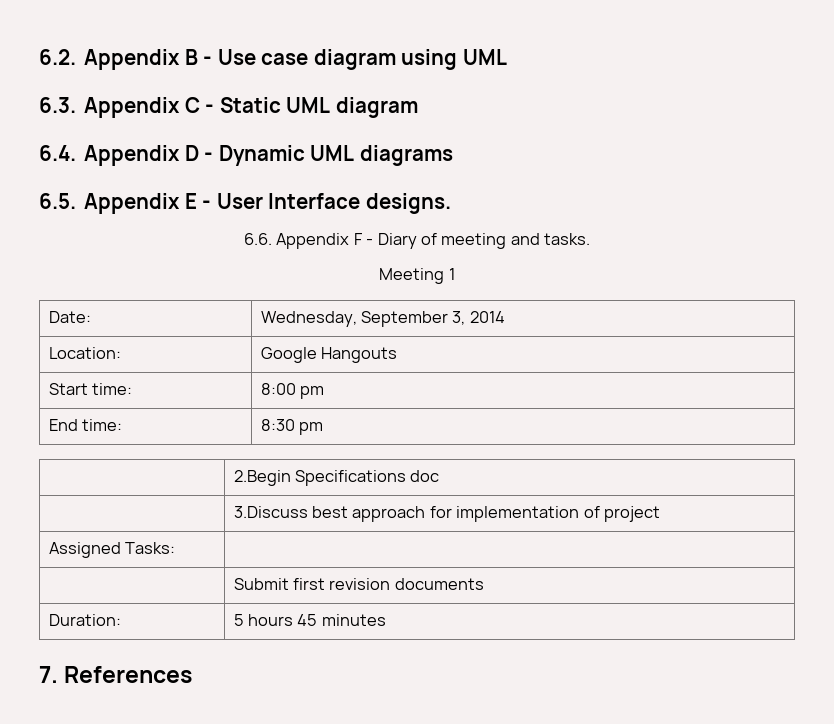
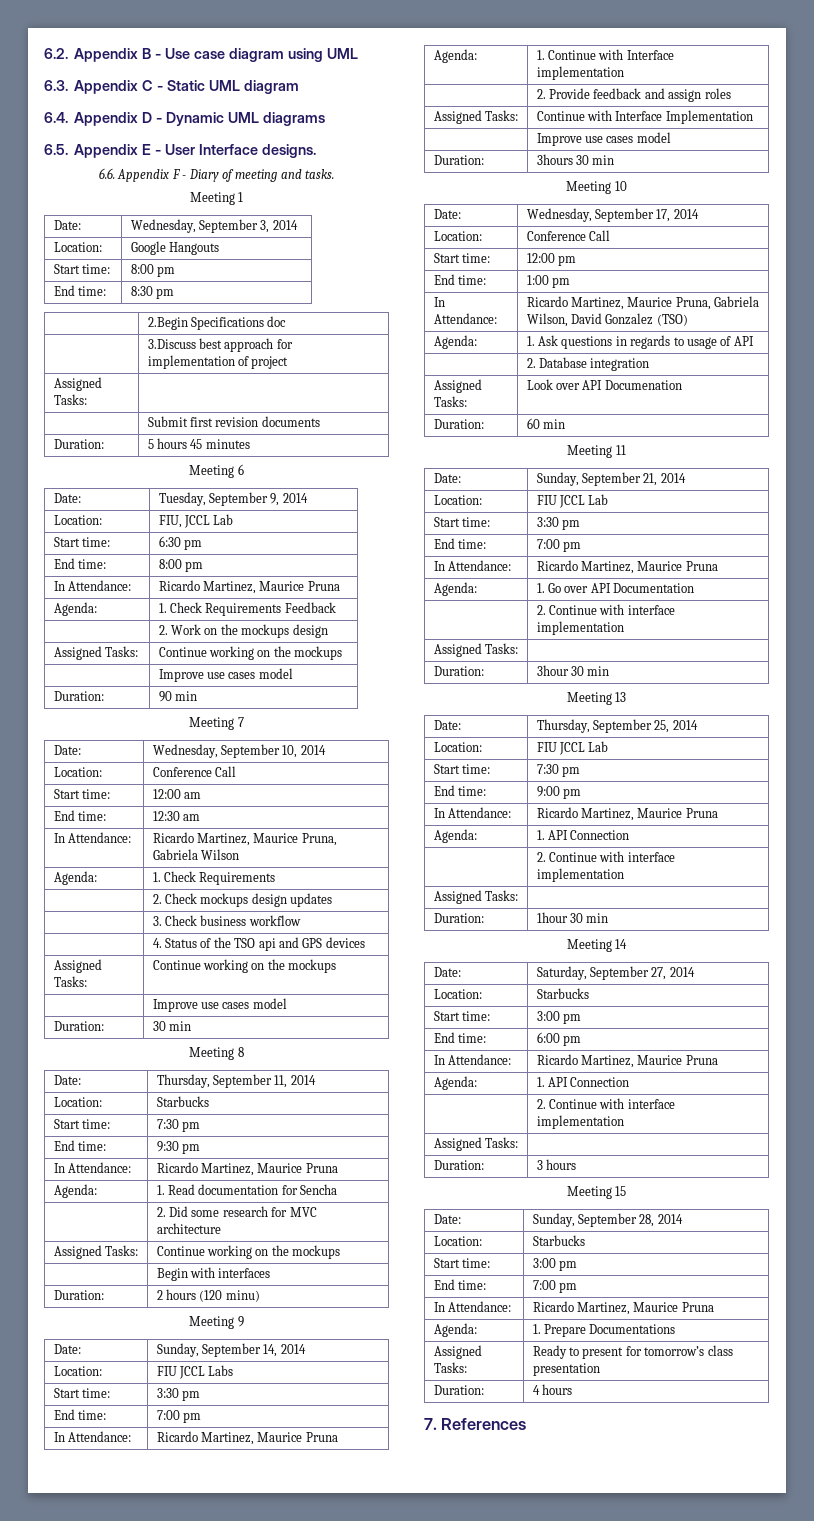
+ Meeting 6
+ Date: | Tuesday, September 9, 2014
+ Location: | FIU, JCCL Lab
+ Start time: | 6:30 pm
+ End time: | 8:00 pm
+ In Attendance: | Ricardo Martinez, Maurice Pruna
+ Agenda: | 1. Check Requirements Feedback
+ | 2. Work on the mockups design
+ Assigned Tasks: | Continue working on the mockups
+ | Improve use cases model
+ Duration: | 90 min
+ Meeting 7
+ Date: | Wednesday, September 10, 2014
+ Location: | Conference Call
+ Start time: | 12:00 am
+ End time: | 12:30 am
+ In Attendance: | Ricardo Martinez, Maurice Pruna, Gabriela Wilson
+ Agenda: | 1. Check Requirements
+ | 2. Check mockups design updates
+ | 3. Check business workflow
+ | 4. Status of the TSO api and GPS devices
+ Assigned Tasks: | Continue working on the mockups
+ | Improve use cases model
+ Duration: | 30 min
+ Meeting 8
+ Date: | Thursday, September 11, 2014
+ Location: | Starbucks
+ Start time: | 7:30 pm
+ End time: | 9:30 pm
+ In Attendance: | Ricardo Martinez, Maurice Pruna
+ Agenda: | 1. Read documentation for Sencha
+ | 2. Did some research for MVC architecture
+ Assigned Tasks: | Continue working on the mockups
+ | Begin with interfaces
+ Duration: | 2 hours (120 minu)
+ Meeting 9
+ Date: | Sunday, September 14, 2014
+ Location: | FIU JCCL Labs
+ Start time: | 3:30 pm
+ End time: | 7:00 pm
+ In Attendance: | Ricardo Martinez, Maurice Pruna
+ Agenda: | 1. Continue with Interface implementation
+ | 2. Provide feedback and assign roles
+ Assigned Tasks: | Continue with Interface Implementation
+ | Improve use cases model
+ Duration: | 3hours 30 min
+ Meeting 10
+ Date: | Wednesday, September 17, 2014
+ Location: | Conference Call
+ Start time: | 12:00 pm
+ End time: | 1:00 pm
+ In Attendance: | Ricardo Martinez, Maurice Pruna, Gabriela Wilson, David Gonzalez (TSO)
+ Agenda: | 1. Ask questions in regards to usage of API
+ | 2. Database integration
+ Assigned Tasks: | Look over API Documenation
+ Duration: | 60 min
+ Meeting 11
+ Date: | Sunday, September 21, 2014
+ Location: | FIU JCCL Lab
+ Start time: | 3:30 pm
+ End time: | 7:00 pm
+ In Attendance: | Ricardo Martinez, Maurice Pruna
+ Agenda: | 1. Go over API Documentation
+ | 2. Continue with interface implementation
+ Assigned Tasks: |
+ Duration: | 3hour 30 min
+ Meeting 13
+ Date: | Thursday, September 25, 2014
+ Location: | FIU JCCL Lab
+ Start time: | 7:30 pm
+ End time: | 9:00 pm
+ In Attendance: | Ricardo Martinez, Maurice Pruna
+ Agenda: | 1. API Connection
+ | 2. Continue with interface implementation
+ Assigned Tasks: |
+ Duration: | 1hour 30 min
+ Meeting 14
+ Date: | Saturday, September 27, 2014
+ Location: | Starbucks
+ Start time: | 3:00 pm
+ End time: | 6:00 pm
+ In Attendance: | Ricardo Martinez, Maurice Pruna
+ Agenda: | 1. API Connection
+ | 2. Continue with interface implementation
+ Assigned Tasks: |
+ Duration: | 3 hours
+ Meeting 15
+ Date: | Sunday, September 28, 2014
+ Location: | Starbucks
+ Start time: | 3:00 pm
+ End time: | 7:00 pm
+ In Attendance: | Ricardo Martinez, Maurice Pruna
+ Agenda: | 1. Prepare Documentations
+ Assigned Tasks: | Ready to present for tomorrow’s class presentation
+ Duration: | 4 hours

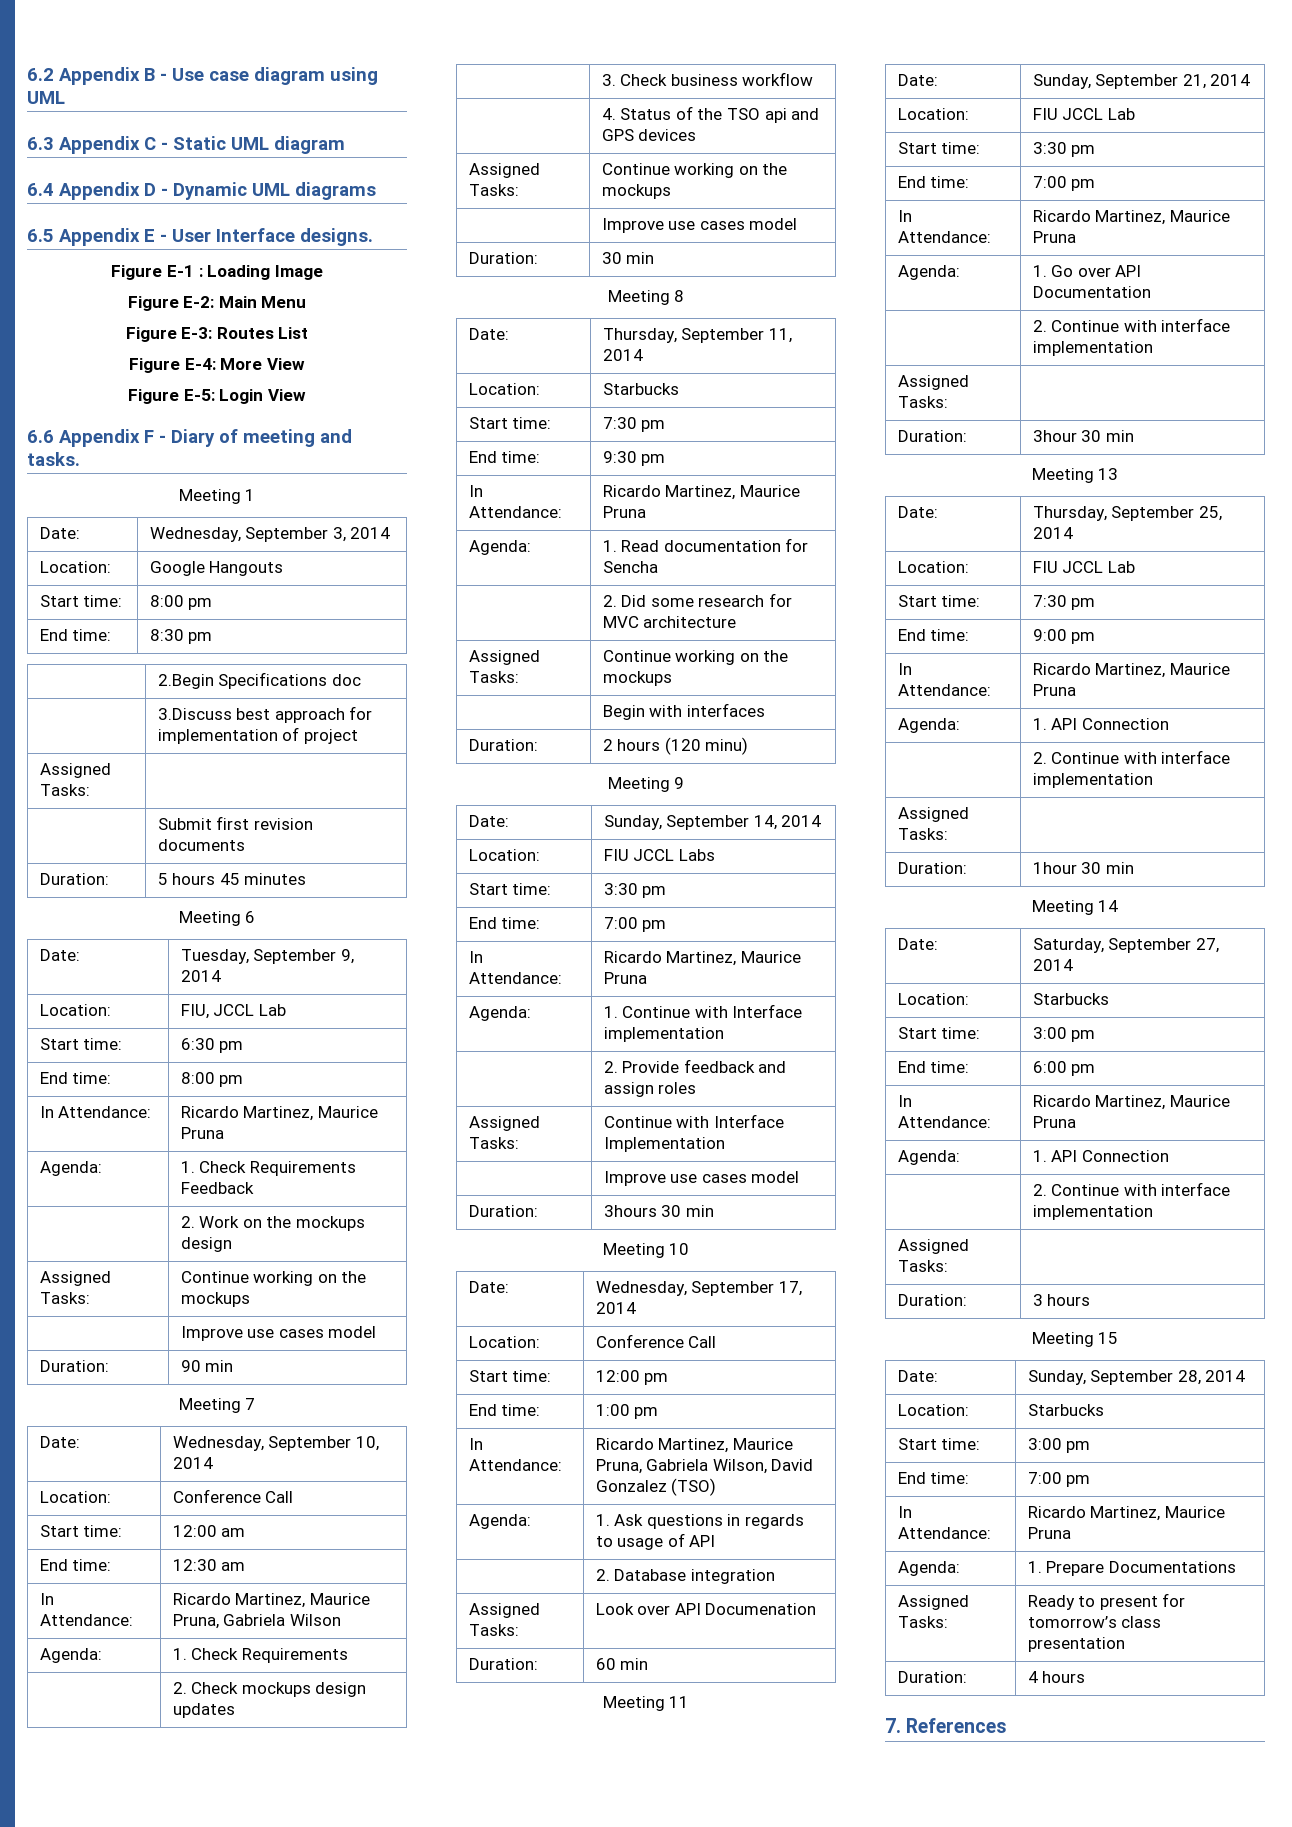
- 6.2. Appendix B - Use case diagram using UML
+ 6.2 Appendix B - Use case diagram using UML
- 6.3. Appendix C - Static UML diagram
+ 6.3 Appendix C - Static UML diagram
- 6.4. Appendix D - Dynamic UML diagrams
+ 6.4 Appendix D - Dynamic UML diagrams
- 6.5. Appendix E - User Interface designs.
+ 6.5 Appendix E - User Interface designs.
- 6.6. Appendix F - Diary of meeting and tasks.
+ Figure E-1 : Loading Image
+ Figure E-2: Main Menu
+ Figure E-3: Routes List
+ Figure E-4: More View
+ Figure E-5: Login View
+ 6.6 Appendix F - Diary of meeting and tasks.

